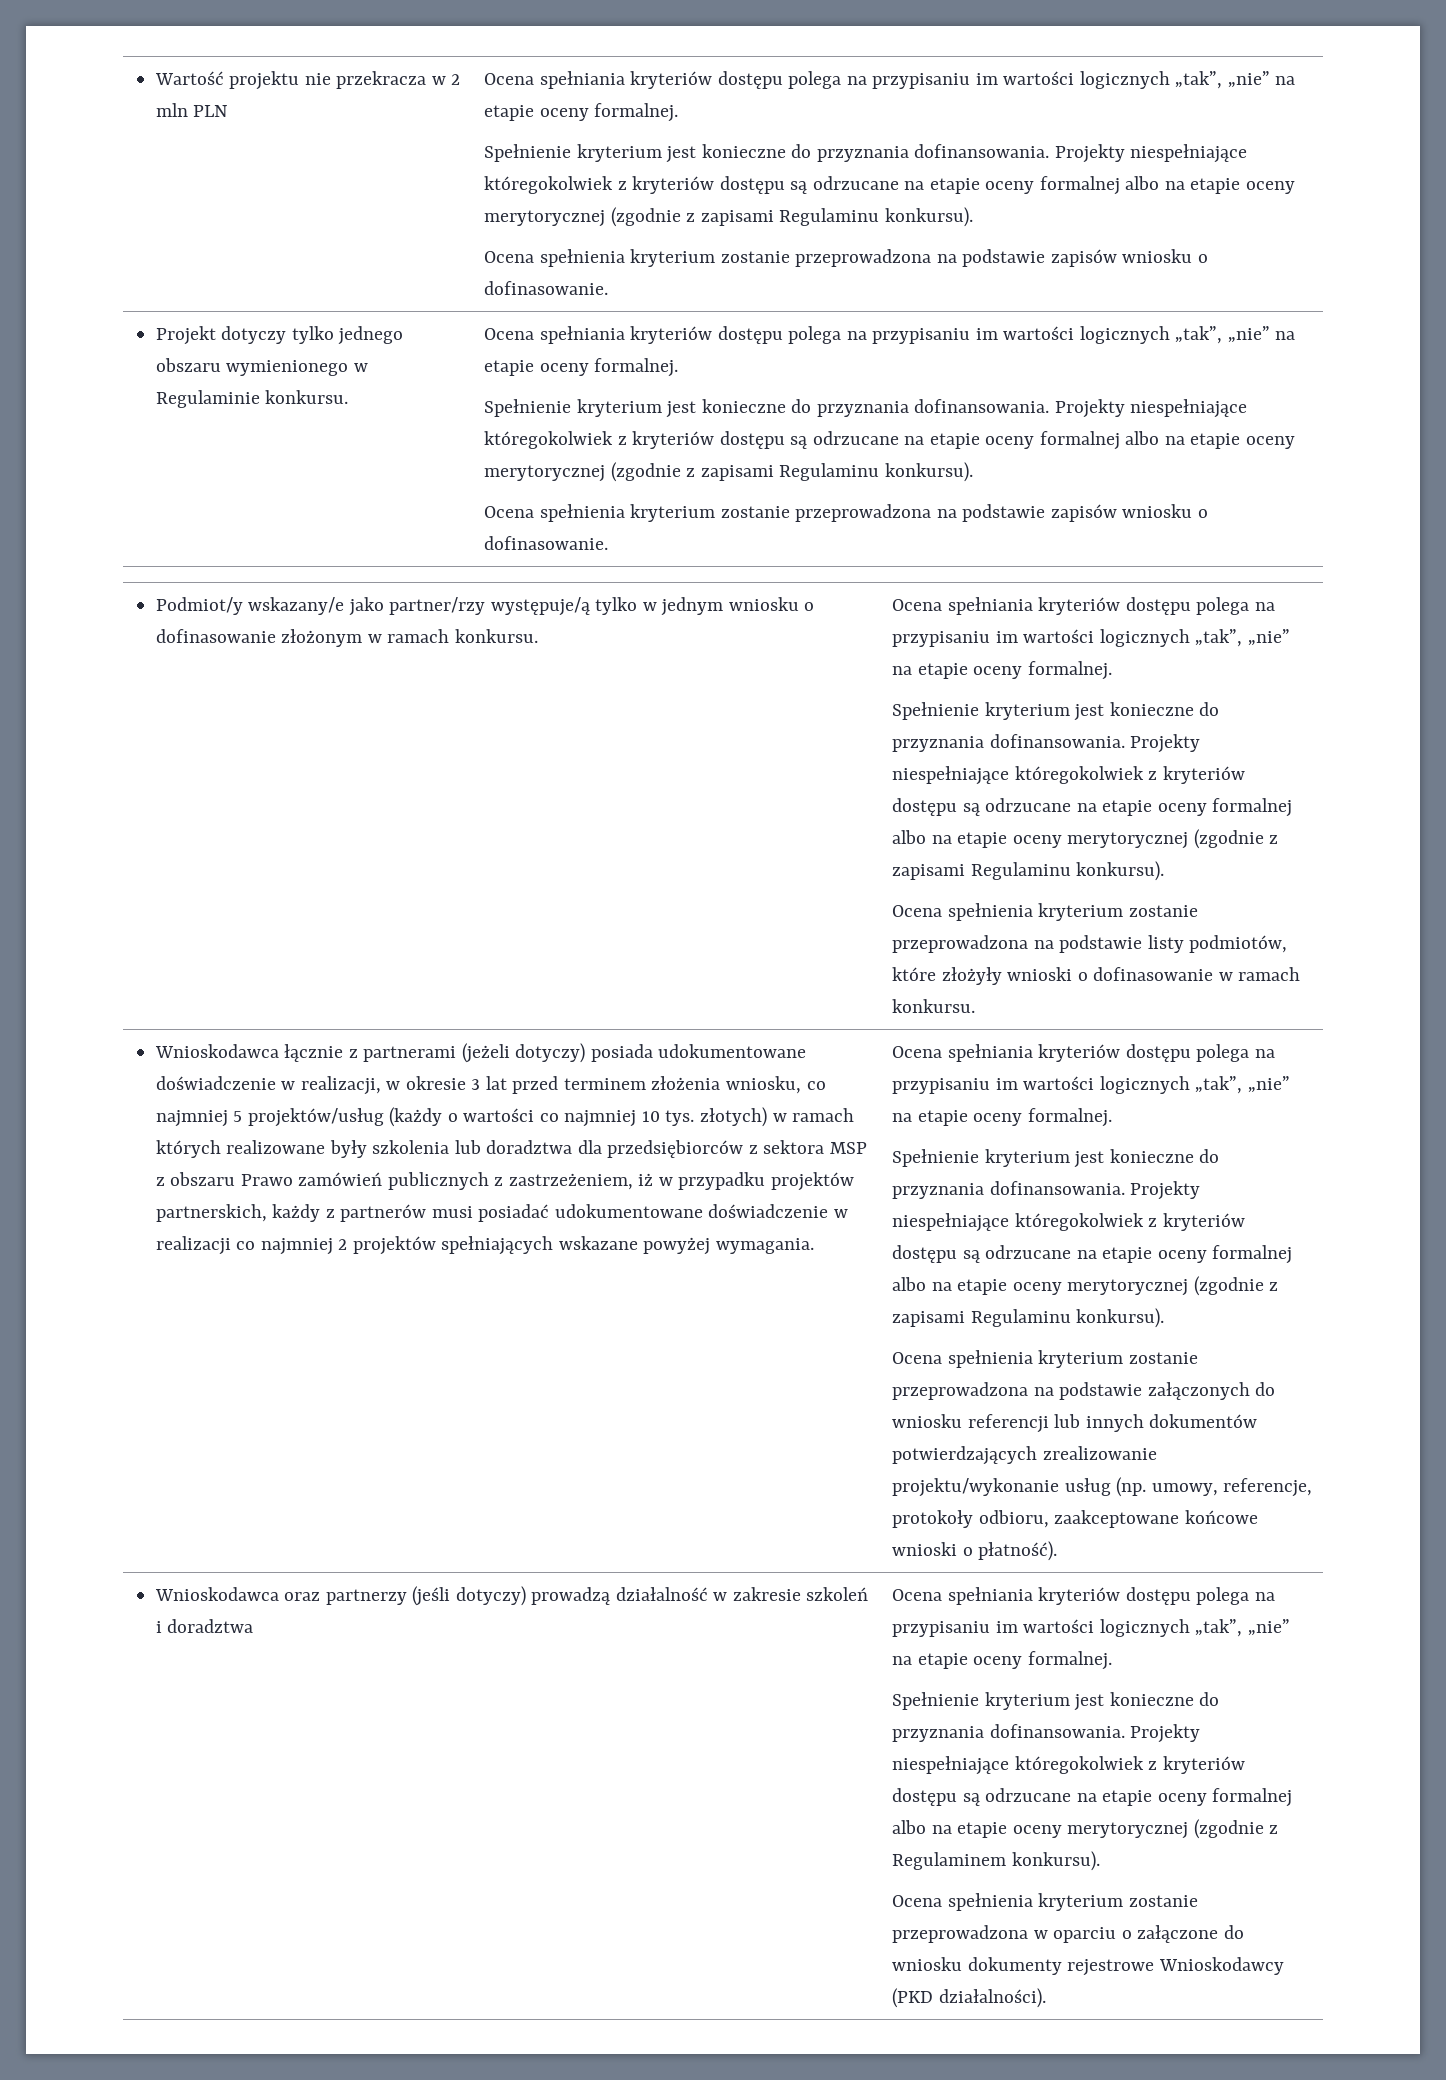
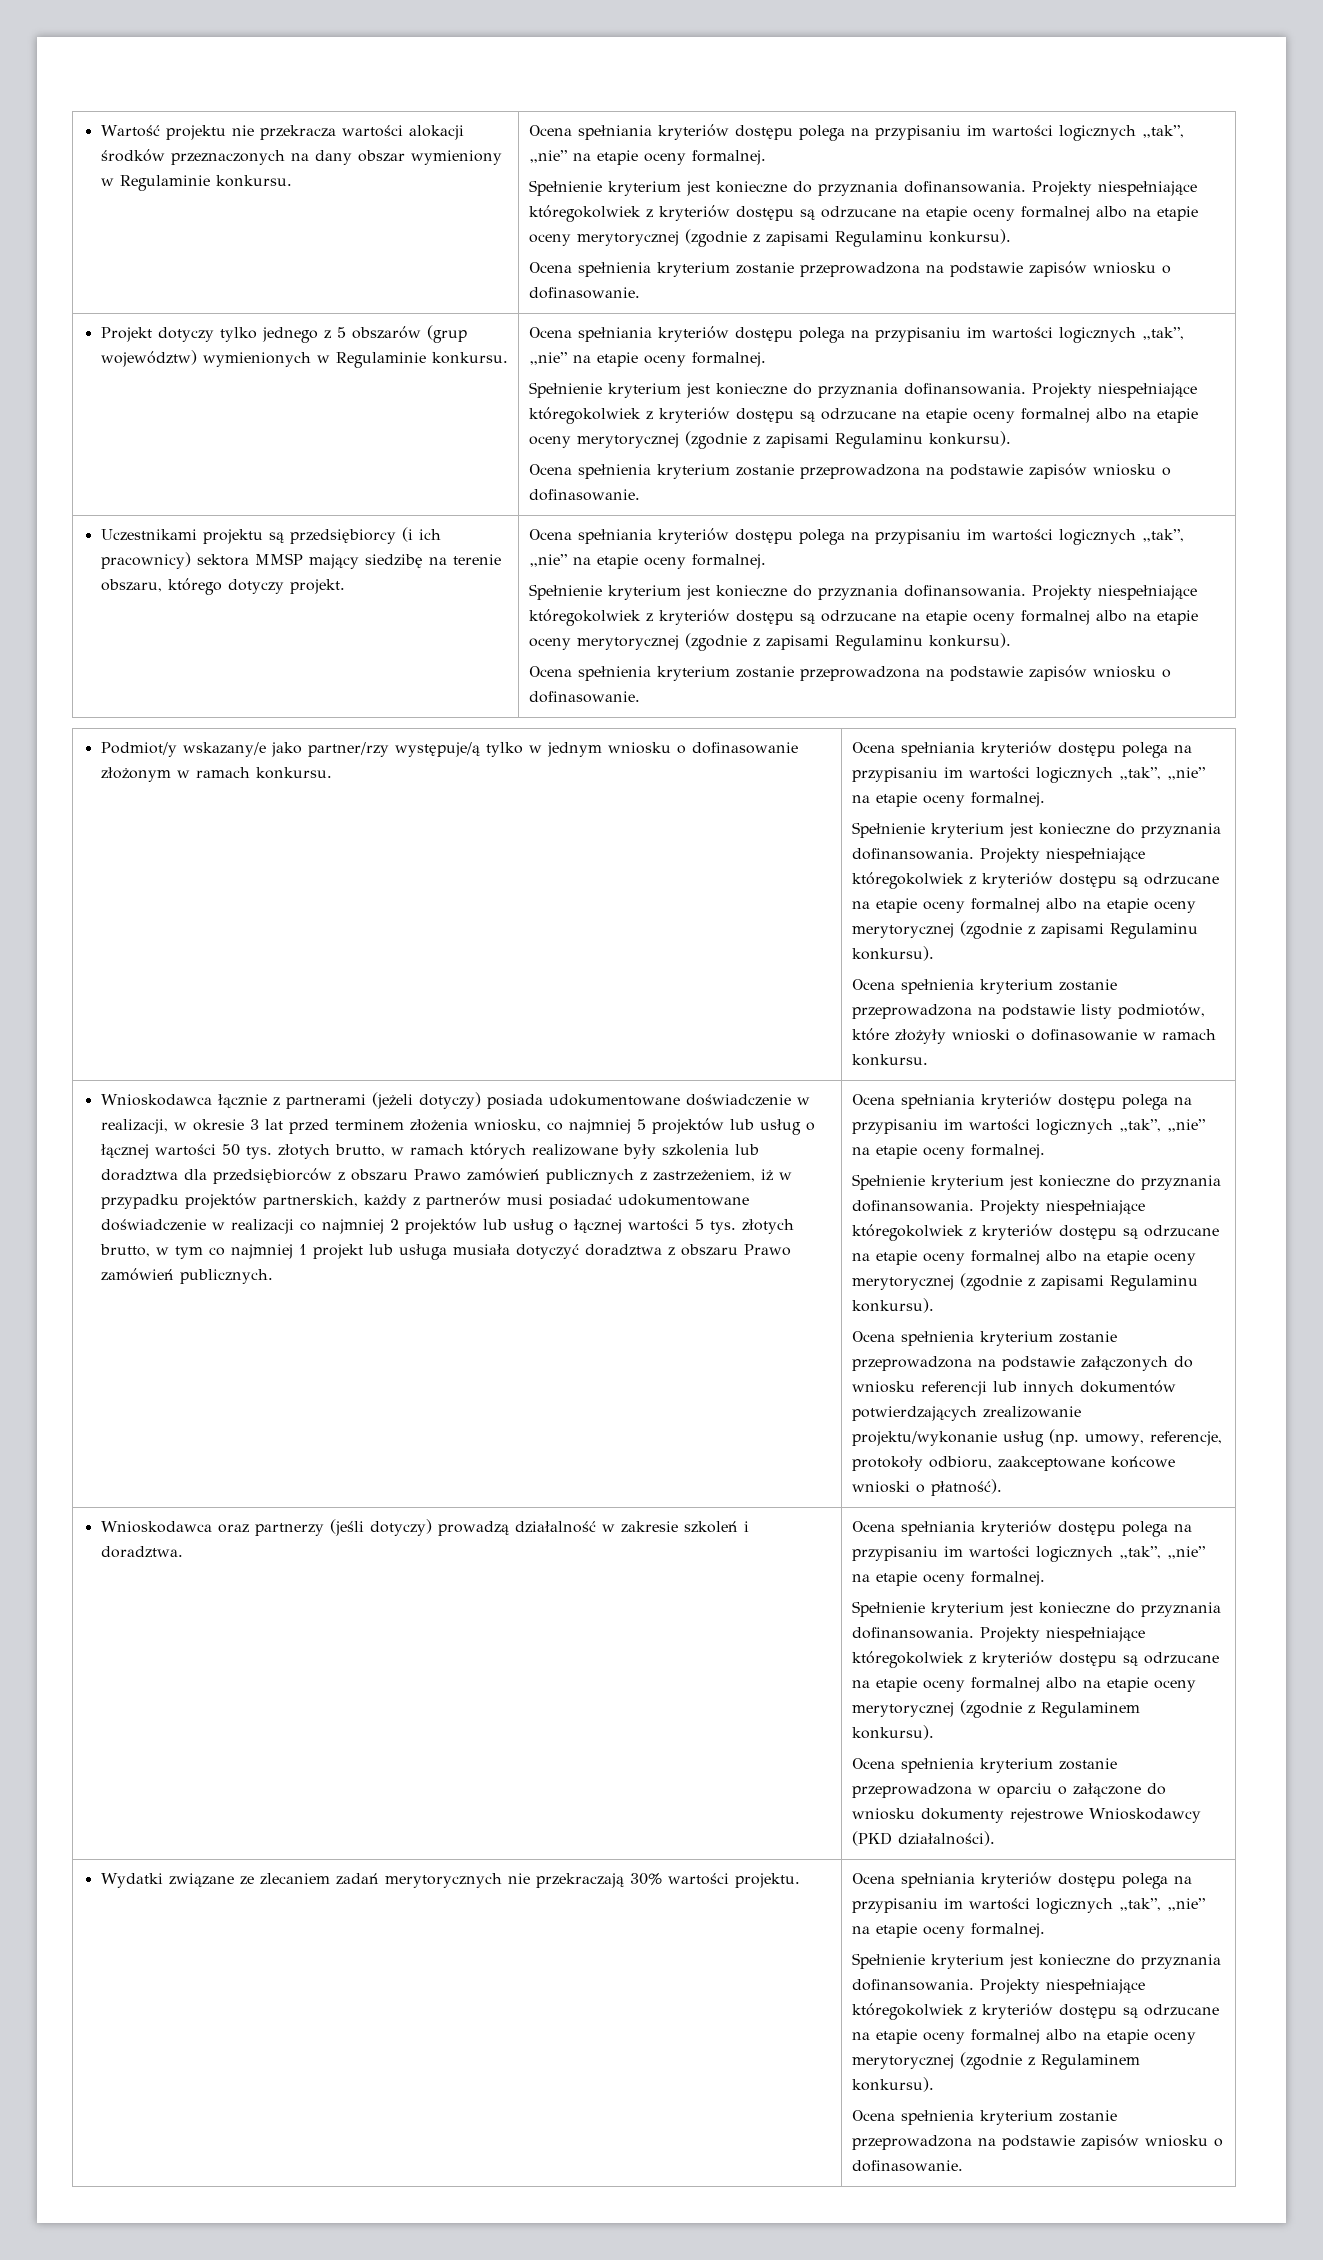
- Wartość projektu nie przekracza w 2 mln PLN
+ Wartość projektu nie przekracza wartości alokacji środków przeznaczonych na dany obszar wymieniony w Regulaminie konkursu.
- Projekt dotyczy tylko jednego obszaru wymienionego w Regulaminie konkursu.
+ Projekt dotyczy tylko jednego z 5 obszarów (grup województw) wymienionych w Regulaminie konkursu.
+ Uczestnikami projektu są przedsiębiorcy (i ich pracownicy) sektora MMSP mający siedzibę na terenie obszaru, którego dotyczy projekt. | Ocena spełniania kryteriów dostępu polega na przypisaniu im wartości logicznych „tak”, „nie” na etapie oceny formalnej.
+ Spełnienie kryterium jest konieczne do przyznania dofinansowania. Projekty niespełniające któregokolwiek z kryteriów dostępu są odrzucane na etapie oceny formalnej albo na etapie oceny merytorycznej (zgodnie z zapisami Regulaminu konkursu).
+ Ocena spełnienia kryterium zostanie przeprowadzona na podstawie zapisów wniosku o dofinasowanie.
- Wnioskodawca łącznie z partnerami (jeżeli dotyczy) posiada udokumentowane doświadczenie w realizacji, w okresie 3 lat przed terminem złożenia wniosku, co najmniej 5 projektów/usług (każdy o wartości co najmniej 10 tys. złotych) w ramach których realizowane były szkolenia lub doradztwa dla przedsiębiorców z sektora MSP z obszaru Prawo zamówień publicznych z zastrzeżeniem, iż w przypadku projektów partnerskich, każdy z partnerów musi posiadać udokumentowane doświadczenie w realizacji co najmniej 2 projektów spełniających wskazane powyżej wymagania.
+ Wnioskodawca łącznie z partnerami (jeżeli dotyczy) posiada udokumentowane doświadczenie w realizacji, w okresie 3 lat przed terminem złożenia wniosku, co najmniej 5 projektów lub usług o łącznej wartości 50 tys. złotych brutto, w ramach których realizowane były szkolenia lub doradztwa dla przedsiębiorców z obszaru Prawo zamówień publicznych z zastrzeżeniem, iż w przypadku projektów partnerskich, każdy z partnerów musi posiadać udokumentowane doświadczenie w realizacji co najmniej 2 projektów lub usług o łącznej wartości 5 tys. złotych brutto, w tym co najmniej 1 projekt lub usługa musiała dotyczyć doradztwa z obszaru Prawo zamówień publicznych.
- Wnioskodawca oraz partnerzy (jeśli dotyczy) prowadzą działalność w zakresie szkoleń i doradztwa
+ Wnioskodawca oraz partnerzy (jeśli dotyczy) prowadzą działalność w zakresie szkoleń i doradztwa.
+ Wydatki związane ze zlecaniem zadań merytorycznych nie przekraczają 30% wartości projektu. | Ocena spełniania kryteriów dostępu polega na przypisaniu im wartości logicznych „tak”, „nie” na etapie oceny formalnej.
+ Spełnienie kryterium jest konieczne do przyznania dofinansowania. Projekty niespełniające któregokolwiek z kryteriów dostępu są odrzucane na etapie oceny formalnej albo na etapie oceny merytorycznej (zgodnie z Regulaminem konkursu).
+ Ocena spełnienia kryterium zostanie przeprowadzona na podstawie zapisów wniosku o dofinasowanie.

